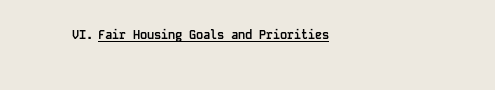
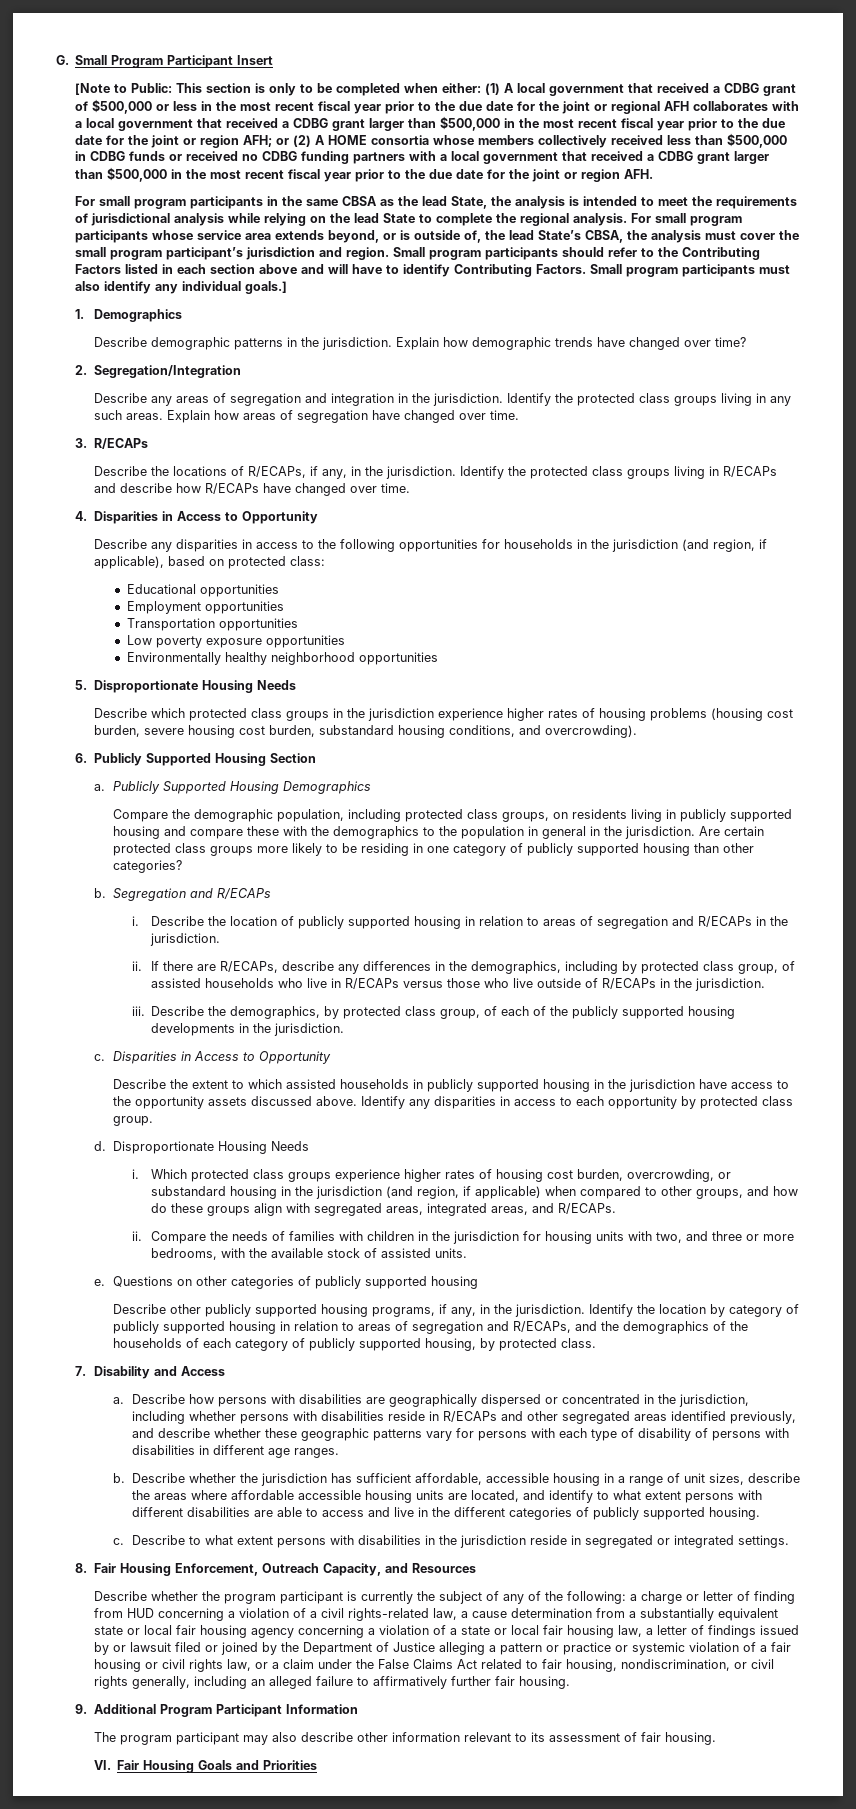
+ G. Small Program Participant Insert
+ [Note to Public: This section is only to be completed when either: (1) A local government that received a CDBG grant of $500,000 or less in the most recent fiscal year prior to the due date for the joint or regional AFH collaborates with a local government that received a CDBG grant larger than $500,000 in the most recent fiscal year prior to the due date for the joint or region AFH; or (2) A HOME consortia whose members collectively received less than $500,000 in CDBG funds or received no CDBG funding partners with a local government that received a CDBG grant larger than $500,000 in the most recent fiscal year prior to the due date for the joint or region AFH.
+ For small program participants in the same CBSA as the lead State, the analysis is intended to meet the requirements of jurisdictional analysis while relying on the lead State to complete the regional analysis. For small program participants whose service area extends beyond, or is outside of, the lead State’s CBSA, the analysis must cover the small program participant’s jurisdiction and region. Small program participants should refer to the Contributing Factors listed in each section above and will have to identify Contributing Factors. Small program participants must also identify any individual goals.]
+ 1. Demographics
+ Describe demographic patterns in the jurisdiction. Explain how demographic trends have changed over time?
+ 2. Segregation/Integration
+ Describe any areas of segregation and integration in the jurisdiction. Identify the protected class groups living in any such areas. Explain how areas of segregation have changed over time.
+ 3. R/ECAPs
+ Describe the locations of R/ECAPs, if any, in the jurisdiction. Identify the protected class groups living in R/ECAPs and describe how R/ECAPs have changed over time.
+ 4. Disparities in Access to Opportunity
+ Describe any disparities in access to the following opportunities for households in the jurisdiction (and region, if applicable), based on protected class:
+ Educational opportunities
+ Employment opportunities
+ Transportation opportunities
+ Low poverty exposure opportunities
+ Environmentally healthy neighborhood opportunities
+ 5. Disproportionate Housing Needs
+ Describe which protected class groups in the jurisdiction experience higher rates of housing problems (housing cost burden, severe housing cost burden, substandard housing conditions, and overcrowding).
+ 6. Publicly Supported Housing Section
+ a. Publicly Supported Housing Demographics
+ Compare the demographic population, including protected class groups, on residents living in publicly supported housing and compare these with the demographics to the population in general in the jurisdiction. Are certain protected class groups more likely to be residing in one category of publicly supported housing than other categories?
+ b. Segregation and R/ECAPs
+ i. Describe the location of publicly supported housing in relation to areas of segregation and R/ECAPs in the jurisdiction.
+ ii. If there are R/ECAPs, describe any differences in the demographics, including by protected class group, of assisted households who live in R/ECAPs versus those who live outside of R/ECAPs in the jurisdiction.
+ iii. Describe the demographics, by protected class group, of each of the publicly supported housing developments in the jurisdiction.
+ c. Disparities in Access to Opportunity
+ Describe the extent to which assisted households in publicly supported housing in the jurisdiction have access to the opportunity assets discussed above. Identify any disparities in access to each opportunity by protected class group.
+ d. Disproportionate Housing Needs
+ i. Which protected class groups experience higher rates of housing cost burden, overcrowding, or substandard housing in the jurisdiction (and region, if applicable) when compared to other groups, and how do these groups align with segregated areas, integrated areas, and R/ECAPs.
+ ii. Compare the needs of families with children in the jurisdiction for housing units with two, and three or more bedrooms, with the available stock of assisted units.
+ e. Questions on other categories of publicly supported housing
+ Describe other publicly supported housing programs, if any, in the jurisdiction. Identify the location by category of publicly supported housing in relation to areas of segregation and R/ECAPs, and the demographics of the households of each category of publicly supported housing, by protected class.
+ 7. Disability and Access
+ a. Describe how persons with disabilities are geographically dispersed or concentrated in the jurisdiction, including whether persons with disabilities reside in R/ECAPs and other segregated areas identified previously, and describe whether these geographic patterns vary for persons with each type of disability of persons with disabilities in different age ranges.
+ b. Describe whether the jurisdiction has sufficient affordable, accessible housing in a range of unit sizes, describe the areas where affordable accessible housing units are located, and identify to what extent persons with different disabilities are able to access and live in the different categories of publicly supported housing.
+ c. Describe to what extent persons with disabilities in the jurisdiction reside in segregated or integrated settings.
+ 8. Fair Housing Enforcement, Outreach Capacity, and Resources
+ Describe whether the program participant is currently the subject of any of the following: a charge or letter of finding from HUD concerning a violation of a civil rights-related law, a cause determination from a substantially equivalent state or local fair housing agency concerning a violation of a state or local fair housing law, a letter of findings issued by or lawsuit filed or joined by the Department of Justice alleging a pattern or practice or systemic violation of a fair housing or civil rights law, or a claim under the False Claims Act related to fair housing, nondiscrimination, or civil rights generally, including an alleged failure to affirmatively further fair housing.
+ 9. Additional Program Participant Information
+ The program participant may also describe other information relevant to its assessment of fair housing.

